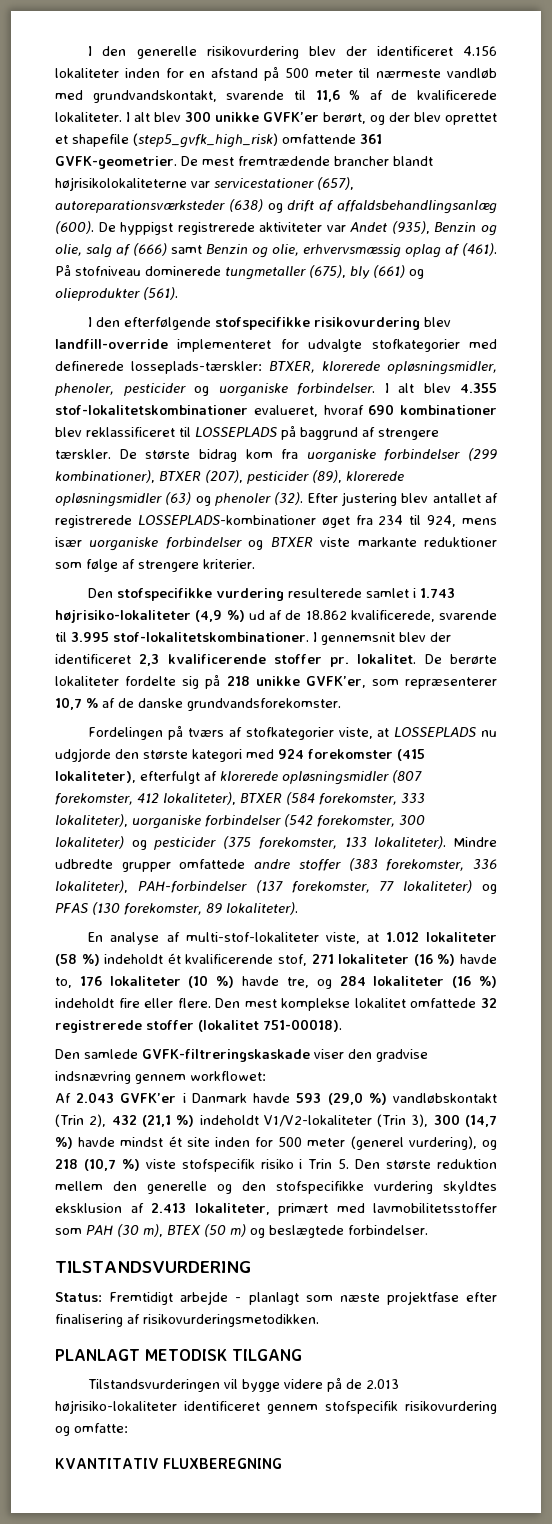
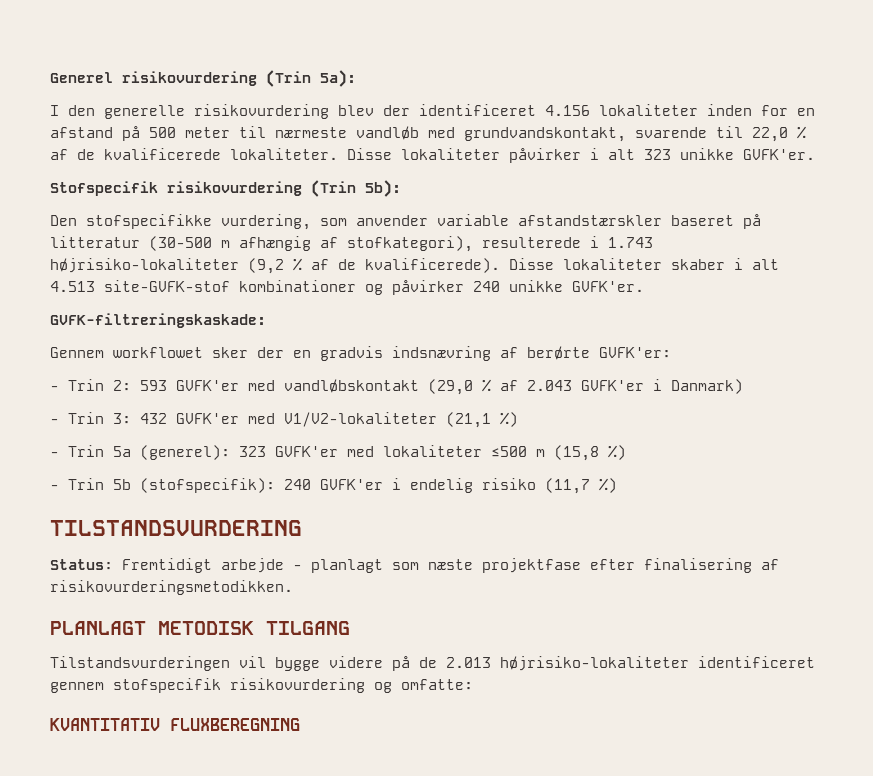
+ Generel risikovurdering (Trin 5a):
- I den generelle risikovurdering blev der identificeret 4.156 lokaliteter inden for en afstand på 500 meter til nærmeste vandløb med grundvandskontakt, svarende til 11,6 % af de kvalificerede lokaliteter.
+ I den generelle risikovurdering blev der identificeret 4.156 lokaliteter inden for en afstand på 500 meter til nærmeste vandløb med grundvandskontakt, svarende til 22,0 % af de kvalificerede lokaliteter.
- I alt blev 300 unikke GVFK’er berørt, og der blev oprettet et shapefile (step5_gvfk_high_risk) omfattende 361 GVFK-geometrier. De mest fremtrædende brancher blandt højrisikolokaliteterne var servicestationer (657), autoreparationsværksteder (638) og drift af affaldsbehandlingsanlæg (600). De hyppigst registrerede aktiviteter var Andet (935), Benzin og olie, salg af (666) samt Benzin og olie, erhvervsmæssig oplag af (461). På stofniveau dominerede tungmetaller (675), bly (661) og olieprodukter (561).
- I den efterfølgende stofspecifikke risikovurdering blev landfill-override implementeret for udvalgte stofkategorier med definerede losseplads-tærskler: BTXER, klorerede opløsningsmidler, phenoler, pesticider og uorganiske forbindelser. I alt blev 4.355 stof-lokalitetskombinationer evalueret, hvoraf 690 kombinationer blev reklassificeret til LOSSEPLADS på baggrund af strengere tærskler. De største bidrag kom fra uorganiske forbindelser (299 kombinationer), BTXER (207), pesticider (89), klorerede opløsningsmidler (63) og phenoler (32). Efter justering blev antallet af registrerede LOSSEPLADS-kombinationer øget fra 234 til 924, mens især uorganiske forbindelser og BTXER viste markante reduktioner som følge af strengere kriterier.
- Den stofspecifikke vurdering resulterede samlet i 1.743 højrisiko-lokaliteter (4,9 %) ud af de 18.862 kvalificerede, svarende til 3.995 stof-lokalitetskombinationer. I gennemsnit blev der identificeret 2,3 kvalificerende stoffer pr. lokalitet. De berørte lokaliteter fordelte sig på 218 unikke GVFK’er, som repræsenterer 10,7 % af de danske grundvandsforekomster.
- Fordelingen på tværs af stofkategorier viste, at LOSSEPLADS nu udgjorde den største kategori med 924 forekomster (415 lokaliteter), efterfulgt af klorerede opløsningsmidler (807 forekomster, 412 lokaliteter), BTXER (584 forekomster, 333 lokaliteter), uorganiske forbindelser (542 forekomster, 300 lokaliteter) og pesticider (375 forekomster, 133 lokaliteter). Mindre udbredte grupper omfattede andre stoffer (383 forekomster, 336 lokaliteter), PAH-forbindelser (137 forekomster, 77 lokaliteter) og PFAS (130 forekomster, 89 lokaliteter).
- En analyse af multi-stof-lokaliteter viste, at 1.012 lokaliteter (58 %) indeholdt ét kvalificerende stof, 271 lokaliteter (16 %) havde to, 176 lokaliteter (10 %) havde tre, og 284 lokaliteter (16 %) indeholdt fire eller flere. Den mest komplekse lokalitet omfattede 32 registrerede stoffer (lokalitet 751-00018).
- Den samlede GVFK-filtreringskaskade viser den gradvise indsnævring gennem workflowet:
- Af 2.043 GVFK’er i Danmark havde 593 (29,0 %) vandløbskontakt (Trin 2), 432 (21,1 %) indeholdt V1/V2-lokaliteter (Trin 3), 300 (14,7 %) havde mindst ét site inden for 500 meter (generel vurdering), og 218 (10,7 %) viste stofspecifik risiko i Trin 5. Den største reduktion mellem den generelle og den stofspecifikke vurdering skyldtes eksklusion af 2.413 lokaliteter, primært med lavmobilitetsstoffer som PAH (30 m), BTEX (50 m) og beslægtede forbindelser.
+ Disse lokaliteter påvirker i alt 323 unikke GVFK'er.
+ Stofspecifik risikovurdering (Trin 5b):
+ Den stofspecifikke vurdering, som anvender variable afstandstærskler baseret på litteratur (30-500 m afhængig af stofkategori), resulterede i 1.743 højrisiko-lokaliteter (9,2 % af de kvalificerede). Disse lokaliteter skaber i alt 4.513 site-GVFK-stof kombinationer og påvirker 240 unikke GVFK'er.
+ GVFK-filtreringskaskade:
+ Gennem workflowet sker der en gradvis indsnævring af berørte GVFK'er:
+ - Trin 2: 593 GVFK'er med vandløbskontakt (29,0 % af 2.043 GVFK'er i Danmark)
+ - Trin 3: 432 GVFK'er med V1/V2-lokaliteter (21,1 %)
+ - Trin 5a (generel): 323 GVFK'er med lokaliteter ≤500 m (15,8 %)
+ - Trin 5b (stofspecifik): 240 GVFK'er i endelig risiko (11,7 %)

